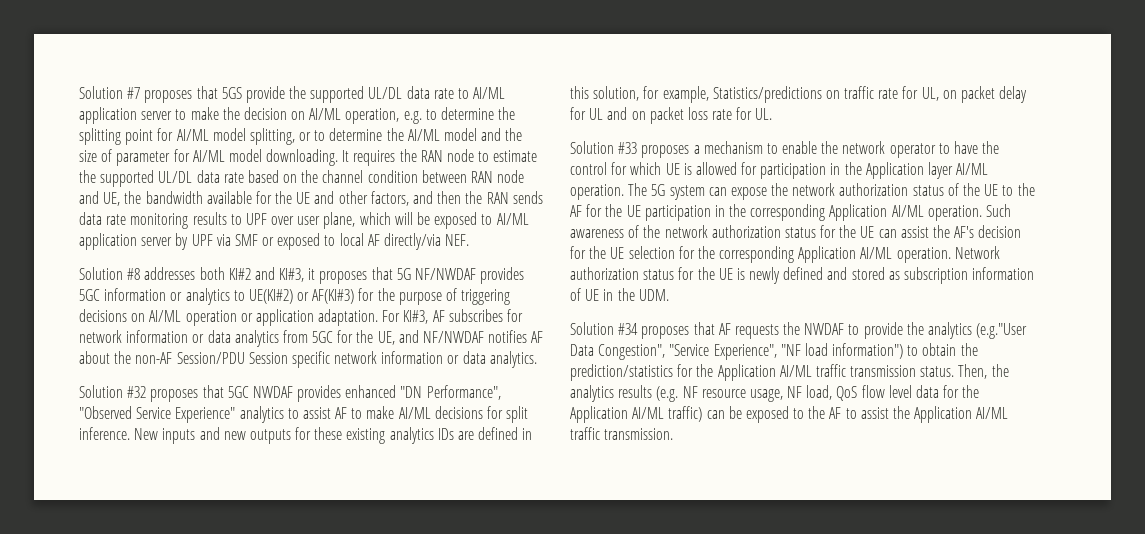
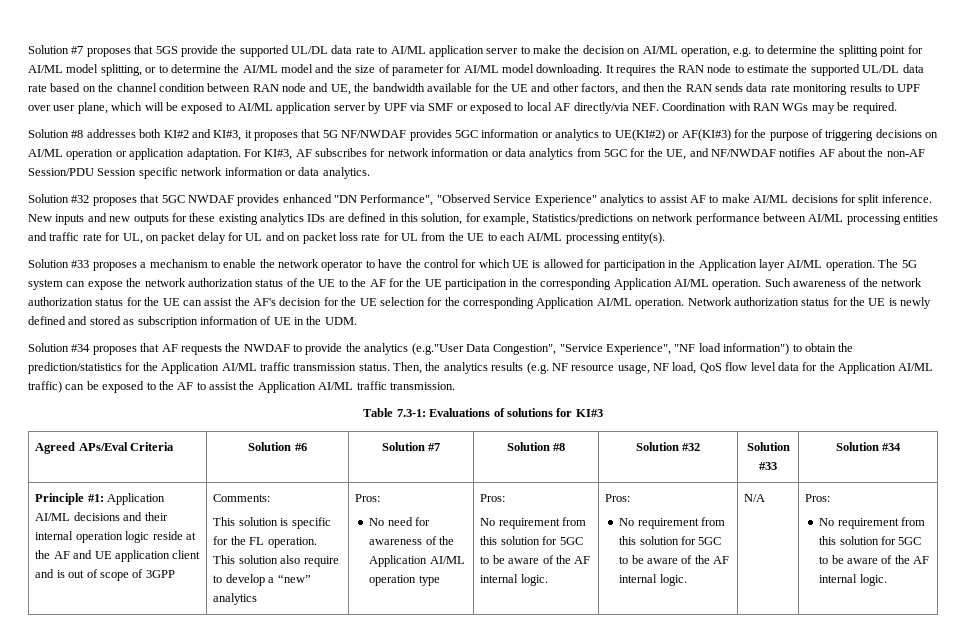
- It requires the RAN node to estimate the supported UL/DL data rate based on the channel condition between RAN node and UE, the bandwidth available for the UE and other factors, and then the RAN sends data rate monitoring results to UPF over user plane, which will be exposed to AI/ML application server by UPF via SMF or exposed to local AF directly/via NEF.
+ It requires the RAN node to estimate the supported UL/DL data rate based on the channel condition between RAN node and UE, the bandwidth available for the UE and other factors, and then the RAN sends data rate monitoring results to UPF over user plane, which will be exposed to AI/ML application server by UPF via SMF or exposed to local AF directly/via NEF. Coordination with RAN WGs may be required.
- New inputs and new outputs for these existing analytics IDs are defined in this solution, for example, Statistics/predictions on traffic rate for UL, on packet delay for UL and on packet loss rate for UL.
+ New inputs and new outputs for these existing analytics IDs are defined in this solution, for example, Statistics/predictions on network performance between AI/ML processing entities and traffic rate for UL, on packet delay for UL and on packet loss rate for UL from the UE to each AI/ML processing entity(s).
+ Table 7.3-1: Evaluations of solutions for KI#3
+ Agreed APs/Eval Criteria | Solution #6 | Solution #7 | Solution #8 | Solution #32 | Solution #33 | Solution #34
+ Principle #1: Application AI/ML decisions and their internal operation logic reside at the AF and UE application client and is out of scope of 3GPP | Comments:
+ This solution is specific for the FL operation. This solution also require to develop a “new” analytics | Pros:
+ No need for awareness of the Application AI/ML operation type | Pros:
+ No requirement from this solution for 5GC to be aware of the AF internal logic. | Pros:
+ No requirement from this solution for 5GC to be aware of the AF internal logic. | N/A | Pros:
+ No requirement from this solution for 5GC to be aware of the AF internal logic.

